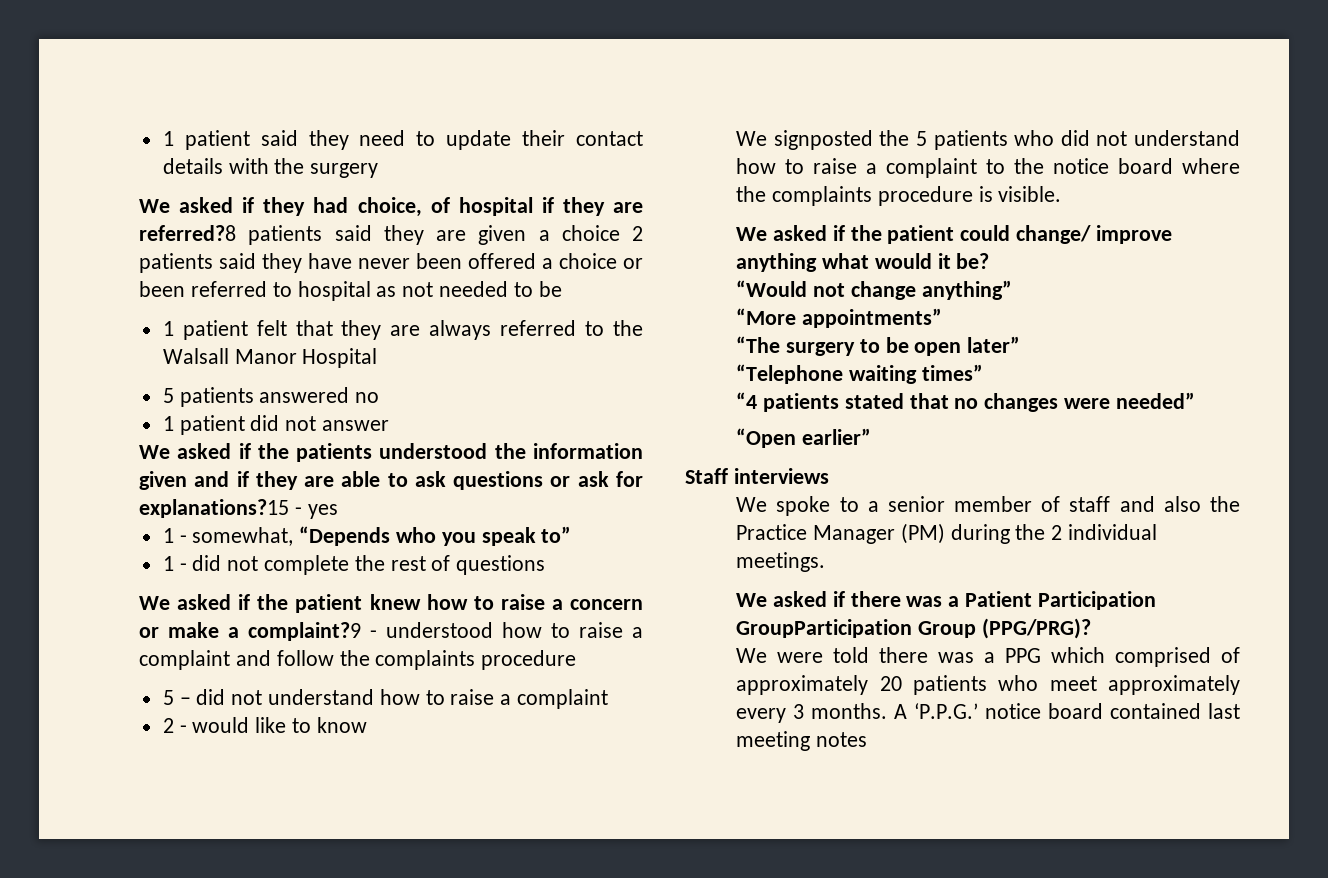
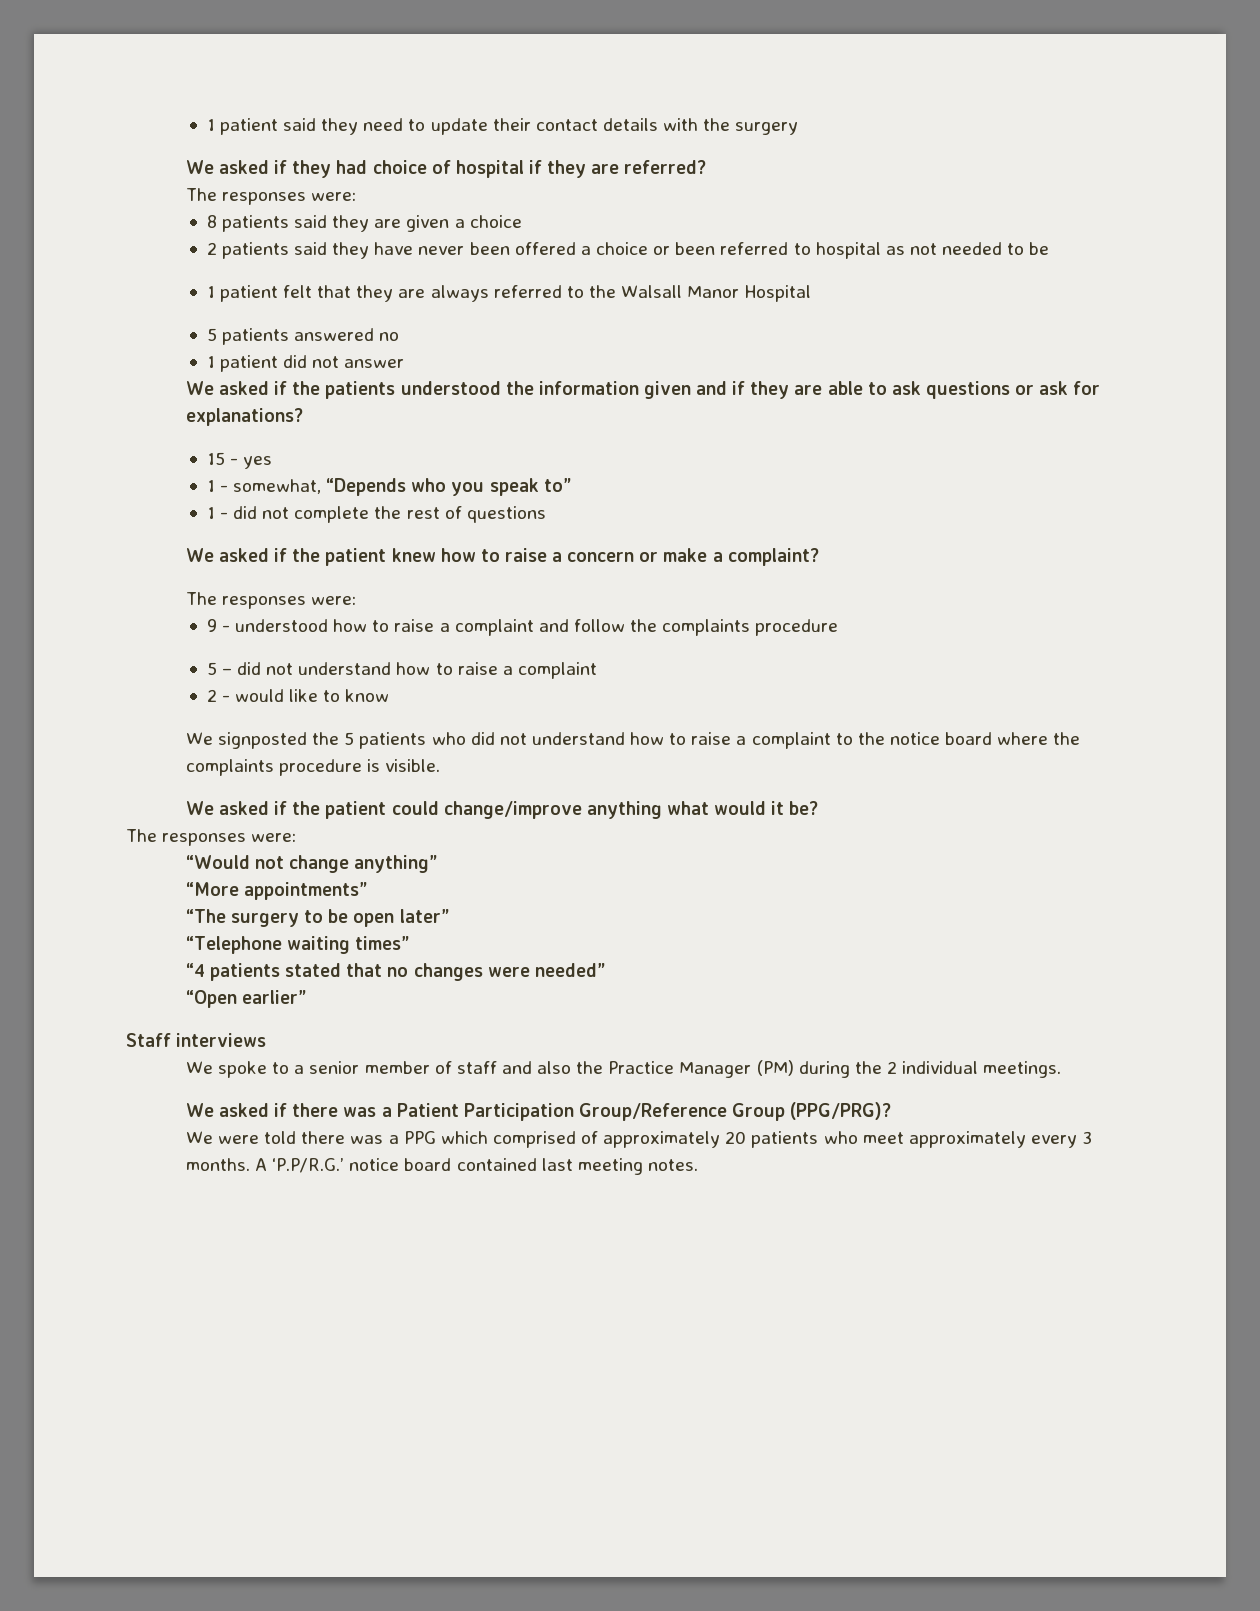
- We asked if they had choice, of hospital if they are referred?8 patients said they are given a choice 2 patients said they have never been offered a choice or been referred to hospital as not needed to be
+ We asked if they had choice of hospital if they are referred?
+ The responses were:
+ 8 patients said they are given a choice
+ 2 patients said they have never been offered a choice or been referred to hospital as not needed to be
- We asked if the patients understood the information given and if they are able to ask questions or ask for explanations?15 - yes
+ We asked if the patients understood the information given and if they are able to ask questions or ask for explanations?
+ 15 - yes
- We asked if the patient knew how to raise a concern or make a complaint?9 - understood how to raise a complaint and follow the complaints procedure
+ We asked if the patient knew how to raise a concern or make a complaint?
+ The responses were:
+ 9 - understood how to raise a complaint and follow the complaints procedure
- We asked if the patient could change/ improve anything what would it be?
+ We asked if the patient could change/improve anything what would it be?
+ The responses were:
- We asked if there was a Patient Participation GroupParticipation Group (PPG/PRG)?
+ We asked if there was a Patient Participation Group/Reference Group (PPG/PRG)?
- A ‘P.P.G.’ notice board contained last meeting notes
+ A ‘P.P/R.G.’ notice board contained last meeting notes.

